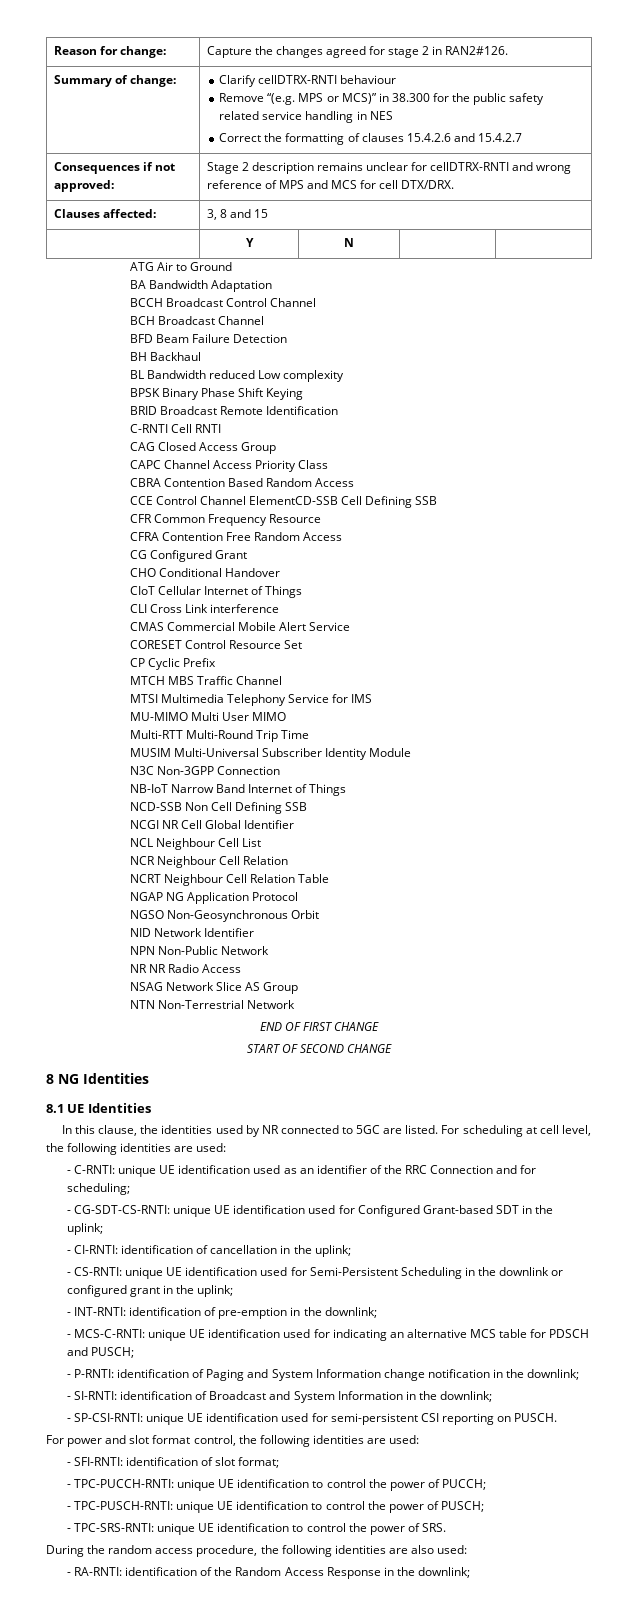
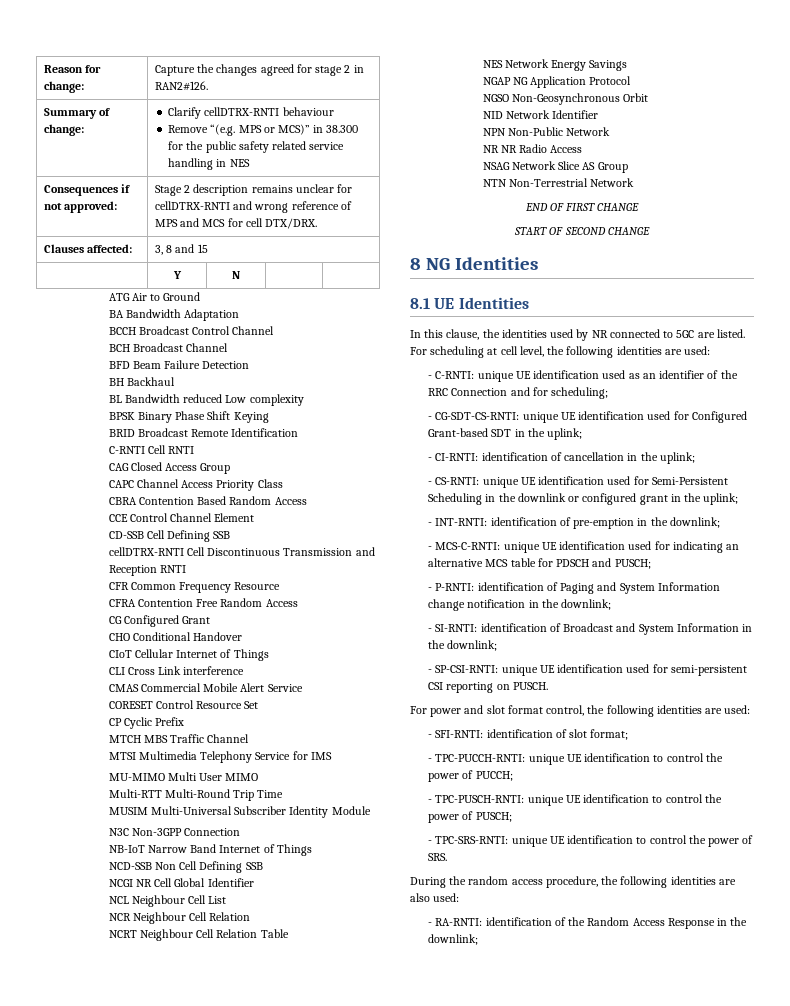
  Summary of change: | Clarify cellDTRX-RNTI behaviour
  Remove “(e.g. MPS or MCS)” in 38.300 for the public safety related service handling in NES
- Correct the formatting of clauses 15.4.2.6 and 15.4.2.7
- CCE Control Channel ElementCD-SSB Cell Defining SSB
+ CCE Control Channel Element
+ CD-SSB Cell Defining SSB
+ cellDTRX-RNTI Cell Discontinuous Transmission and Reception RNTI
+ NES Network Energy Savings

